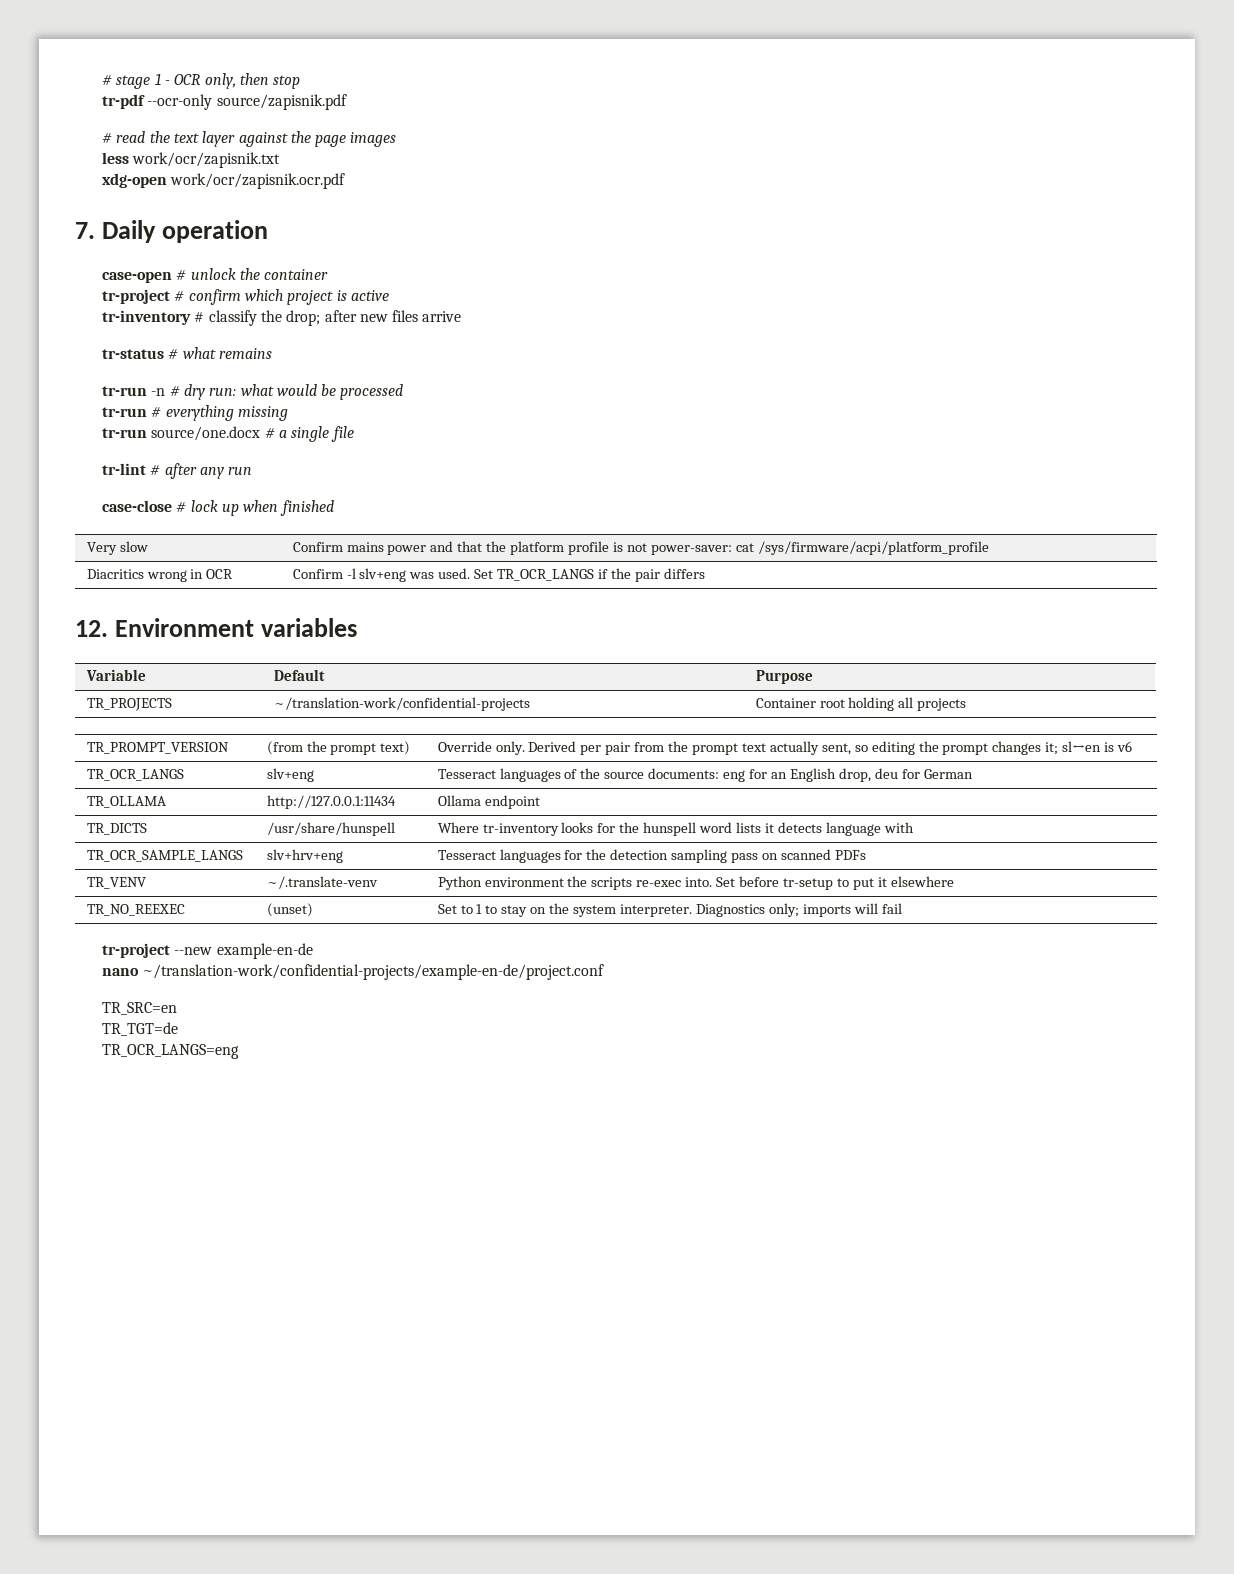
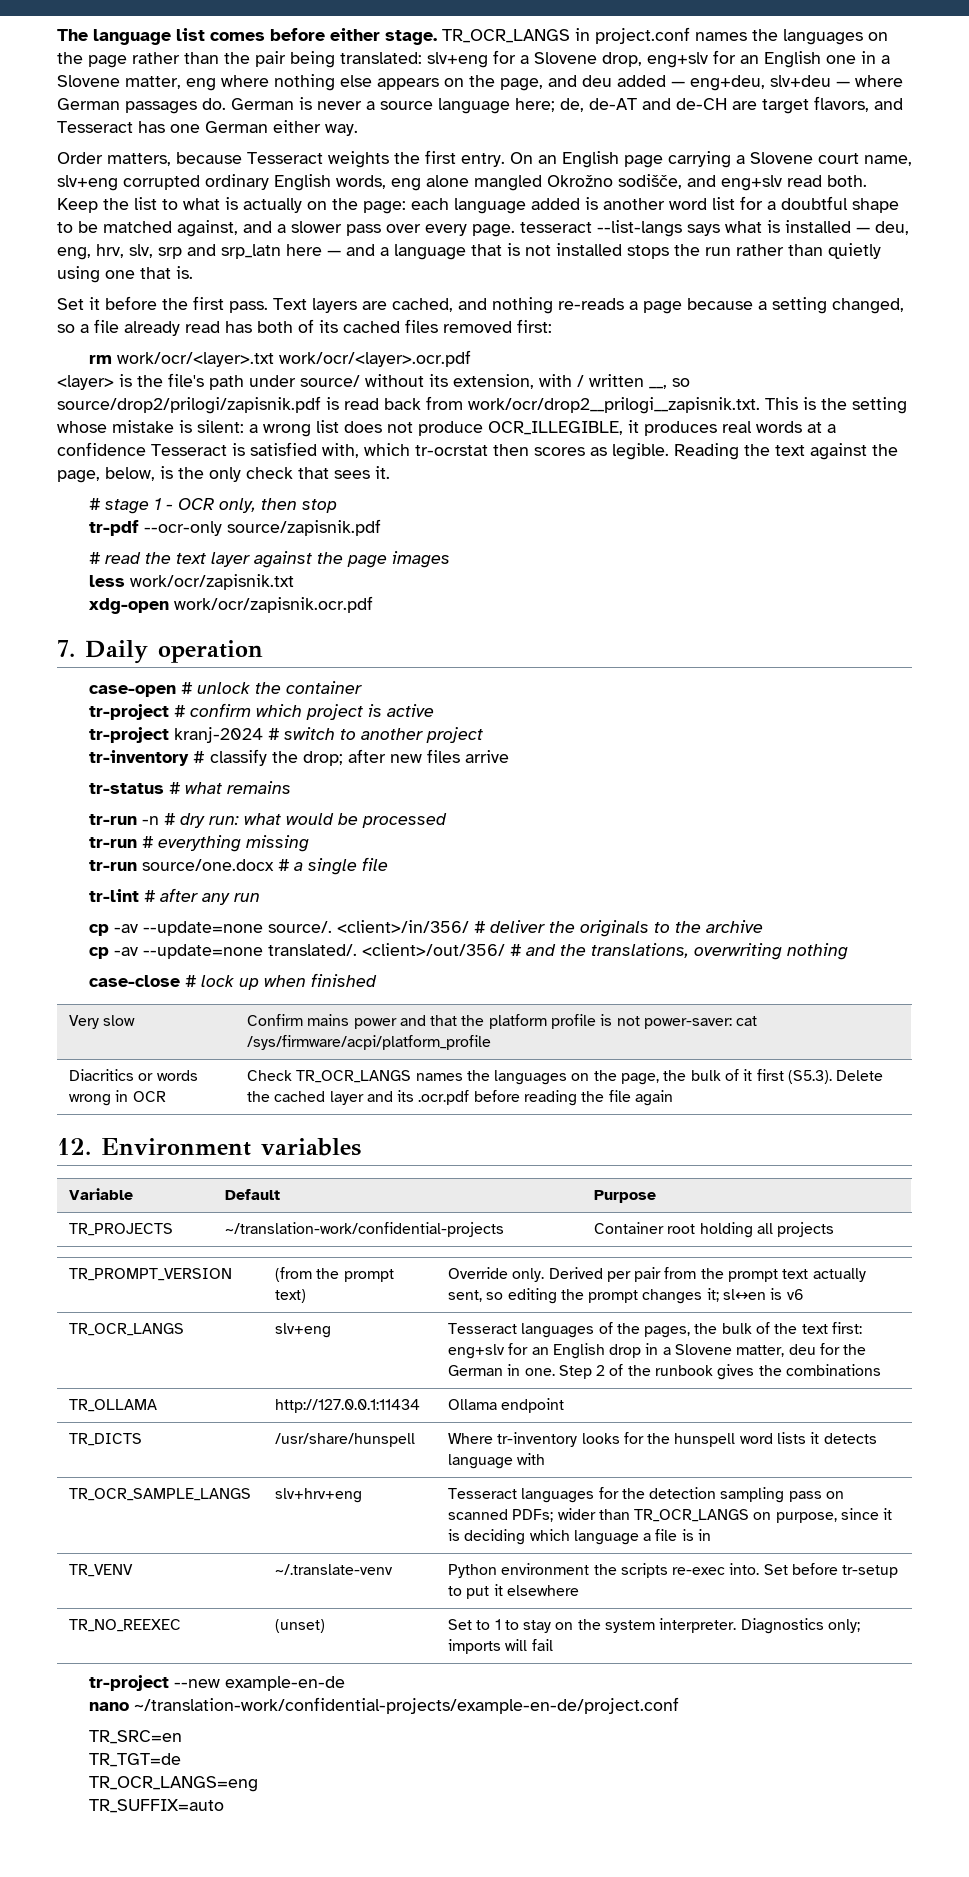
+ The language list comes before either stage. TR_OCR_LANGS in project.conf names the languages on the page rather than the pair being translated: slv+eng for a Slovene drop, eng+slv for an English one in a Slovene matter, eng where nothing else appears on the page, and deu added — eng+deu, slv+deu — where German passages do. German is never a source language here; de, de-AT and de-CH are target flavors, and Tesseract has one German either way.
+ Order matters, because Tesseract weights the first entry. On an English page carrying a Slovene court name, slv+eng corrupted ordinary English words, eng alone mangled Okrožno sodišče, and eng+slv read both. Keep the list to what is actually on the page: each language added is another word list for a doubtful shape to be matched against, and a slower pass over every page. tesseract --list-langs says what is installed — deu, eng, hrv, slv, srp and srp_latn here — and a language that is not installed stops the run rather than quietly using one that is.
+ Set it before the first pass. Text layers are cached, and nothing re-reads a page because a setting changed, so a file already read has both of its cached files removed first:
+ rm work/ocr/<layer>.txt work/ocr/<layer>.ocr.pdf
+ <layer> is the file's path under source/ without its extension, with / written __, so source/drop2/prilogi/zapisnik.pdf is read back from work/ocr/drop2__prilogi__zapisnik.txt. This is the setting whose mistake is silent: a wrong list does not produce OCR_ILLEGIBLE, it produces real words at a confidence Tesseract is satisfied with, which tr-ocrstat then scores as legible. Reading the text against the page, below, is the only check that sees it.
+ tr-project kranj-2024 # switch to another project
+ cp -av --update=none source/. <client>/in/356/ # deliver the originals to the archive
+ cp -av --update=none translated/. <client>/out/356/ # and the translations, overwriting nothing
- Diacritics wrong in OCR | Confirm -l slv+eng was used. Set TR_OCR_LANGS if the pair differs
+ Diacritics or words wrong in OCR | Check TR_OCR_LANGS names the languages on the page, the bulk of it first (S5.3). Delete the cached layer and its .ocr.pdf before reading the file again
- TR_OCR_LANGS | slv+eng | Tesseract languages of the source documents: eng for an English drop, deu for German
+ TR_OCR_LANGS | slv+eng | Tesseract languages of the pages, the bulk of the text first: eng+slv for an English drop in a Slovene matter, deu for the German in one. Step 2 of the runbook gives the combinations
- TR_OCR_SAMPLE_LANGS | slv+hrv+eng | Tesseract languages for the detection sampling pass on scanned PDFs
+ TR_OCR_SAMPLE_LANGS | slv+hrv+eng | Tesseract languages for the detection sampling pass on scanned PDFs; wider than TR_OCR_LANGS on purpose, since it is deciding which language a file is in
+ TR_SUFFIX=auto

